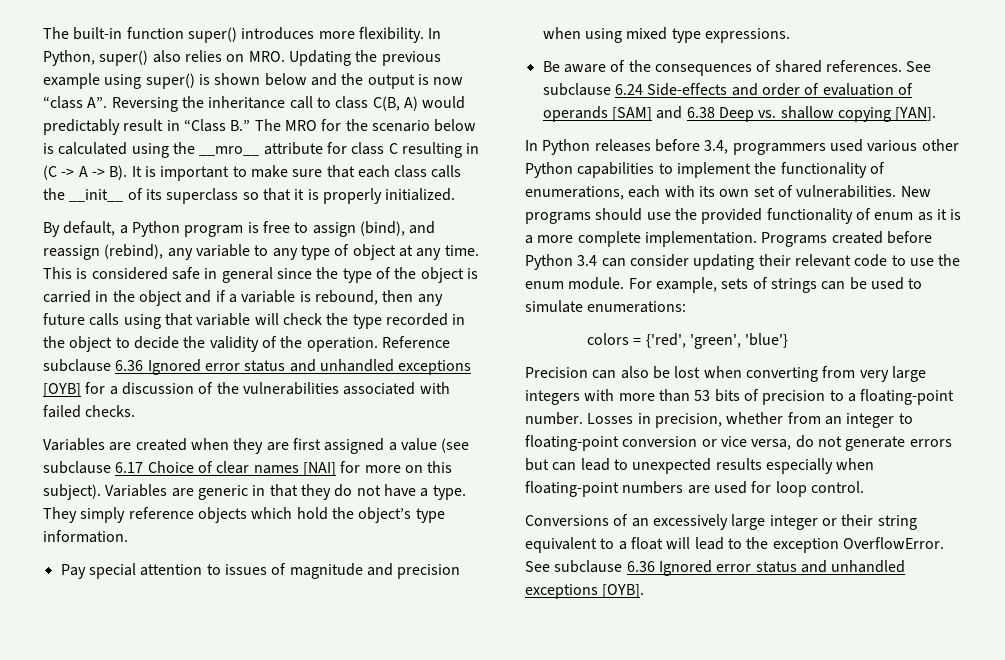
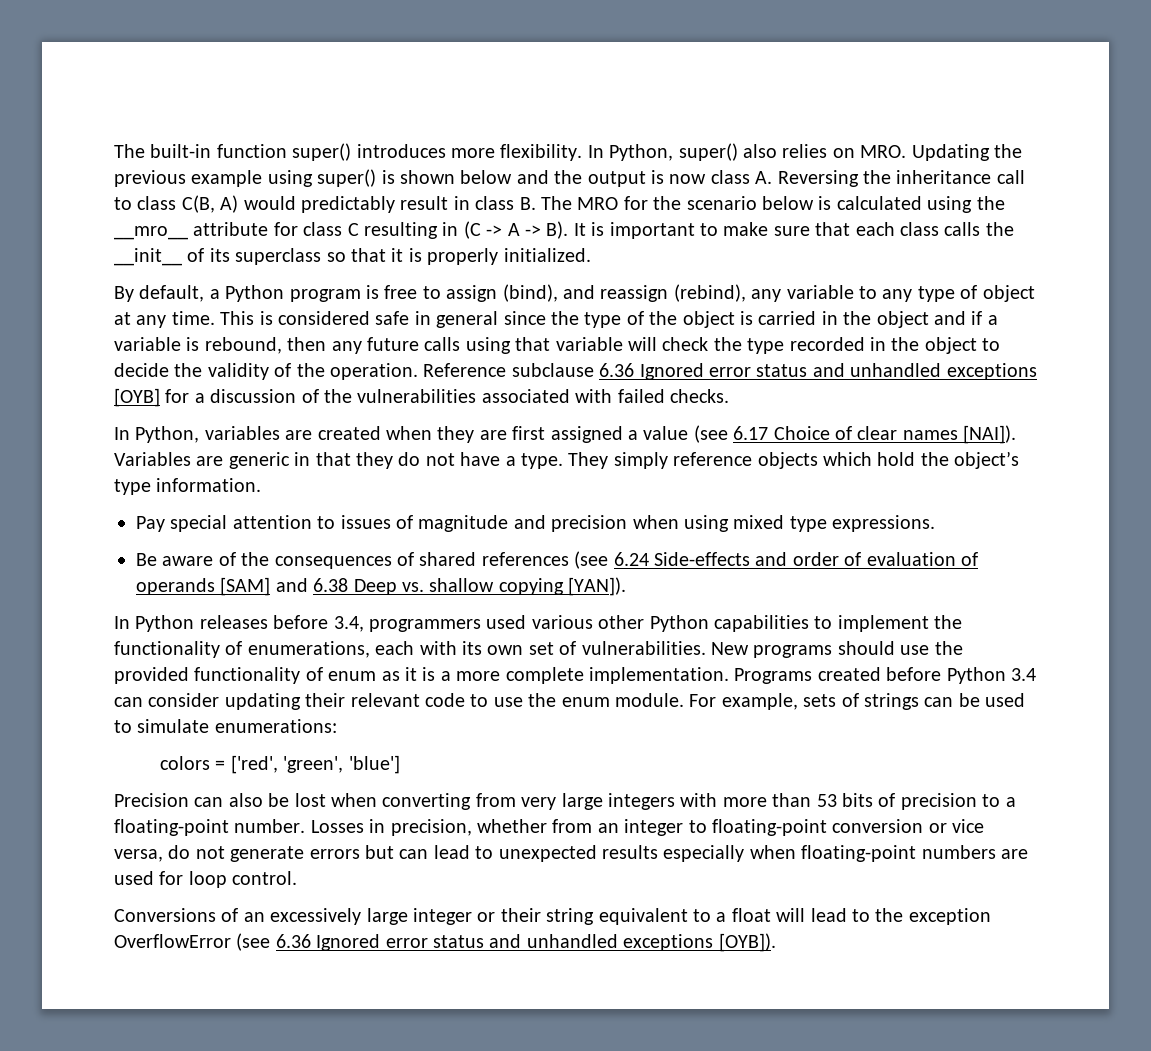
- In Python, super() also relies on MRO. Updating the previous example using super() is shown below and the output is now “class A”. Reversing the inheritance call to class C(B, A) would predictably result in “Class B.” The MRO for the scenario below is calculated using the __mro__ attribute for class C resulting in (C -> A -> B). It is important to make sure that each class calls the __init__ of its superclass so that it is properly initialized.
+ In Python, super() also relies on MRO. Updating the previous example using super() is shown below and the output is now class A. Reversing the inheritance call to class C(B, A) would predictably result in class B. The MRO for the scenario below is calculated using the __mro__ attribute for class C resulting in (C -> A -> B). It is important to make sure that each class calls the __init__ of its superclass so that it is properly initialized.
- Variables are created when they are first assigned a value (see subclause 6.17 Choice of clear names [NAI] for more on this subject).
+ In Python, variables are created when they are first assigned a value (see 6.17 Choice of clear names [NAI]).
- Be aware of the consequences of shared references. See subclause 6.24 Side-effects and order of evaluation of operands [SAM] and 6.38 Deep vs. shallow copying [YAN].
+ Be aware of the consequences of shared references (see 6.24 Side-effects and order of evaluation of operands [SAM] and 6.38 Deep vs. shallow copying [YAN]).
- colors = {'red', 'green', 'blue'}
+ colors = ['red', 'green', 'blue']
- Conversions of an excessively large integer or their string equivalent to a float will lead to the exception OverflowError. See subclause 6.36 Ignored error status and unhandled exceptions [OYB].
+ Conversions of an excessively large integer or their string equivalent to a float will lead to the exception OverflowError (see 6.36 Ignored error status and unhandled exceptions [OYB]).

